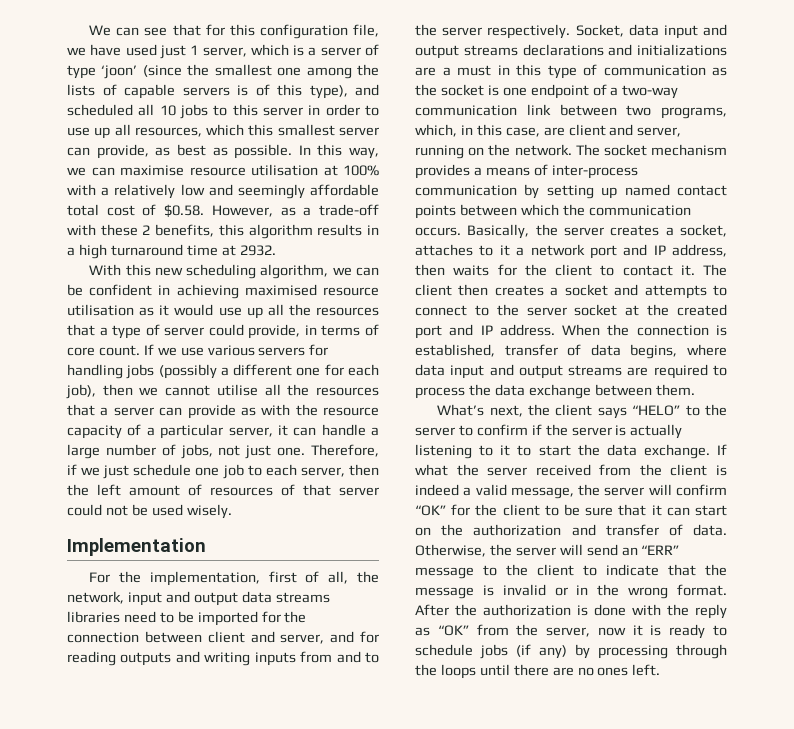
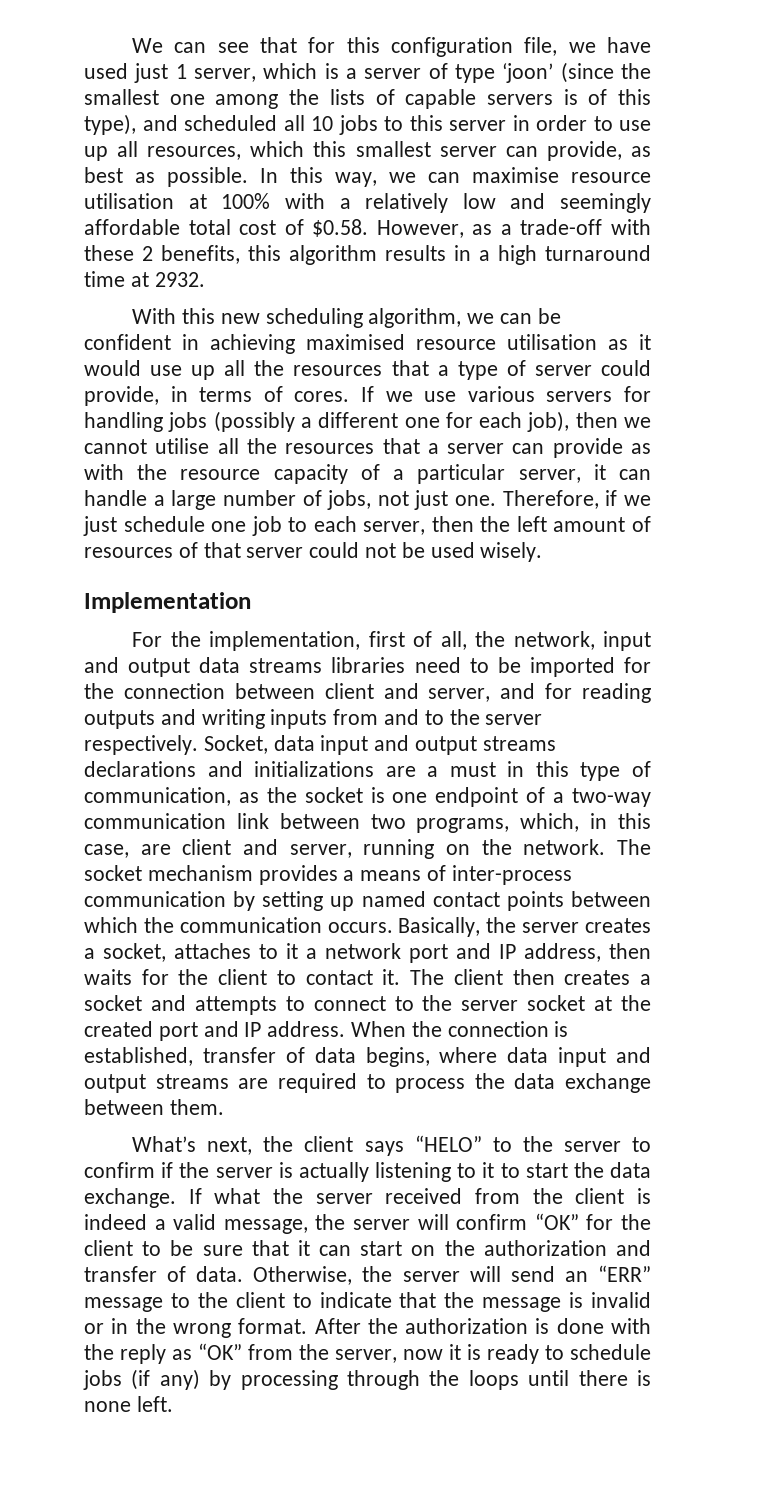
- With this new scheduling algorithm, we can be confident in achieving maximised resource utilisation as it would use up all the resources that a type of server could provide, in terms of core count.
+ With this new scheduling algorithm, we can be confident in achieving maximised resource utilisation as it would use up all the resources that a type of server could provide, in terms of cores.
- Socket, data input and output streams declarations and initializations are a must in this type of communication as the socket is one endpoint of a two-way communication link between two programs, which, in this case, are client and server, running on the network.
+ Socket, data input and output streams declarations and initializations are a must in this type of communication, as the socket is one endpoint of a two-way communication link between two programs, which, in this case, are client and server, running on the network.
- After the authorization is done with the reply as “OK” from the server, now it is ready to schedule jobs (if any) by processing through the loops until there are no ones left.
+ After the authorization is done with the reply as “OK” from the server, now it is ready to schedule jobs (if any) by processing through the loops until there is none left.

